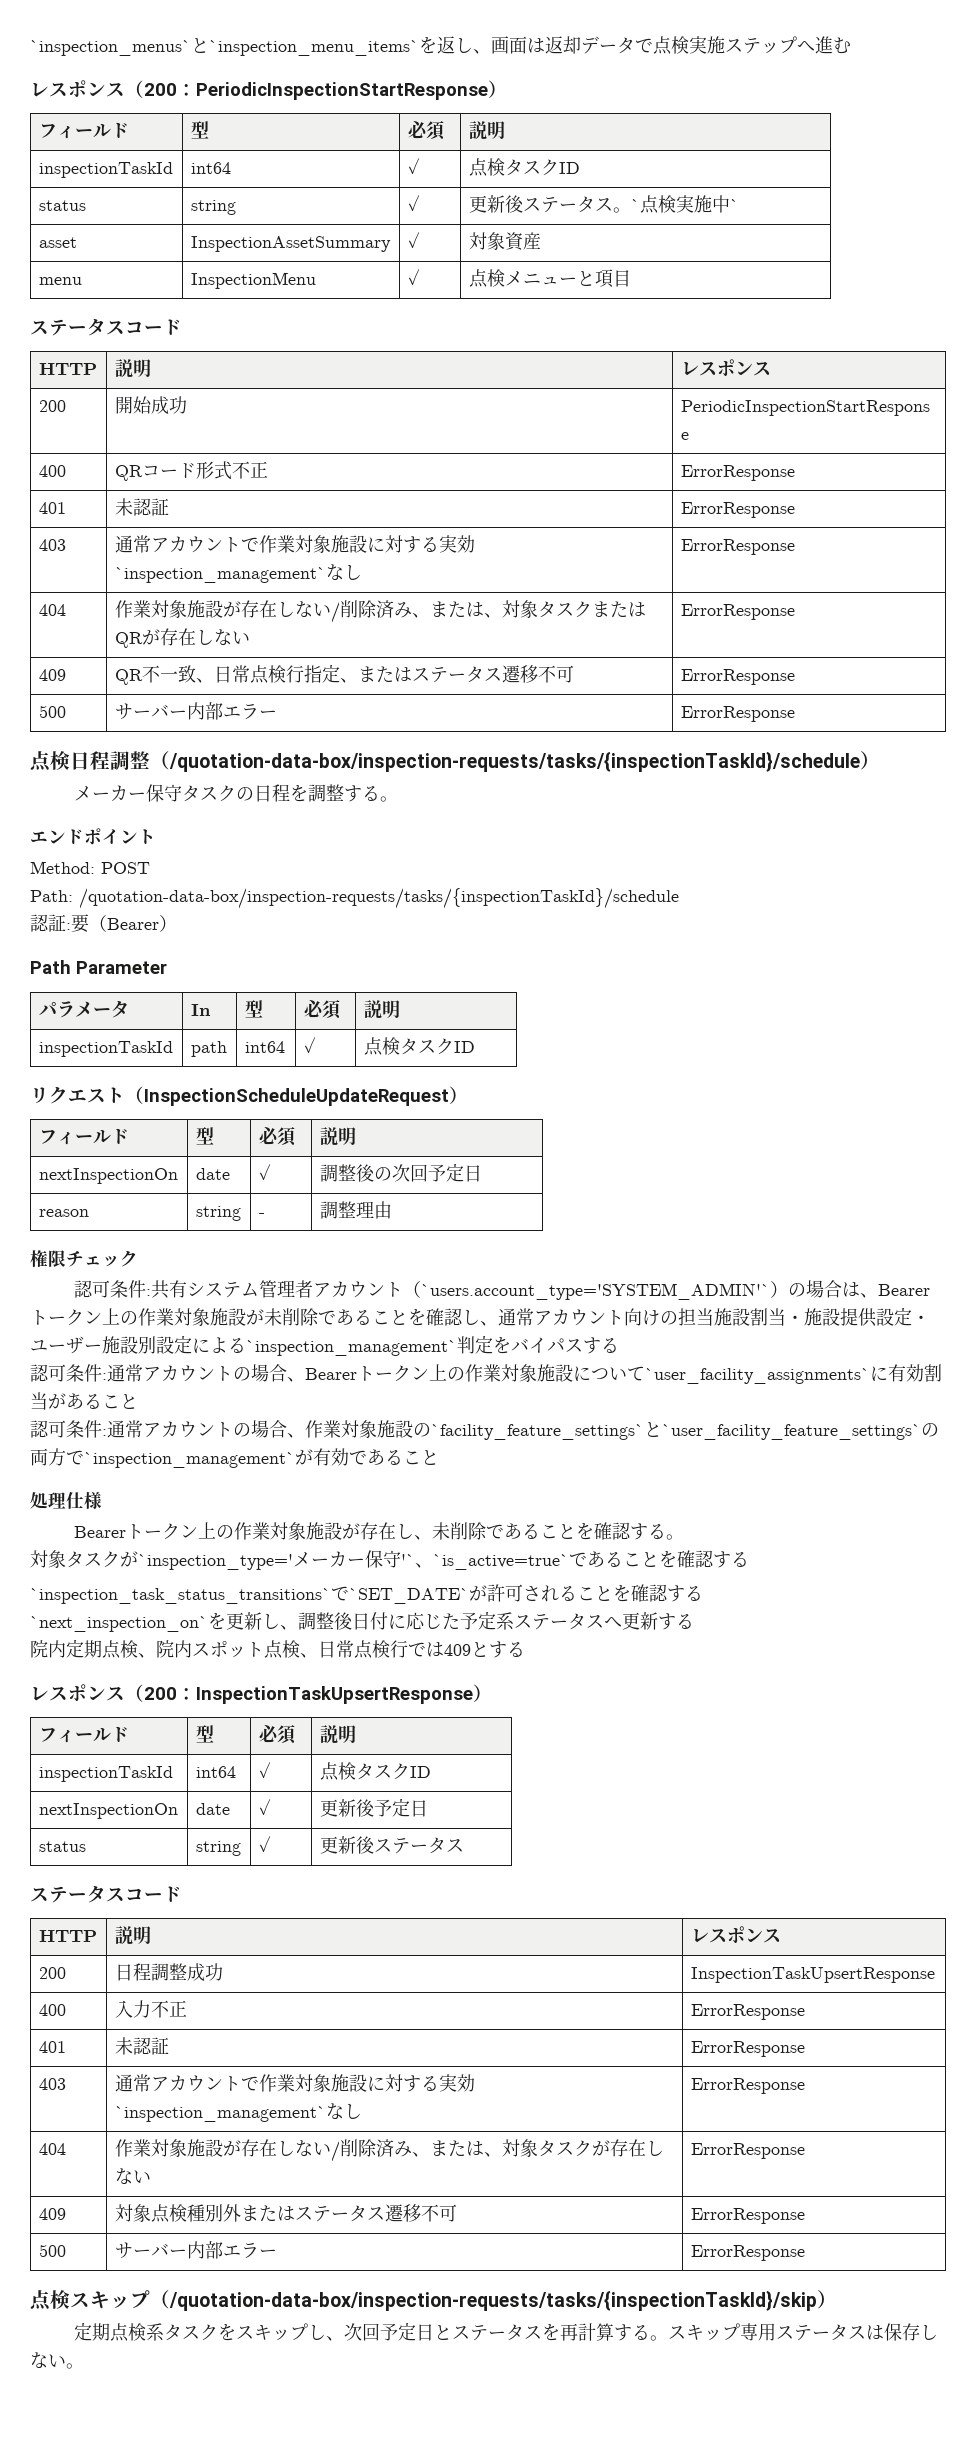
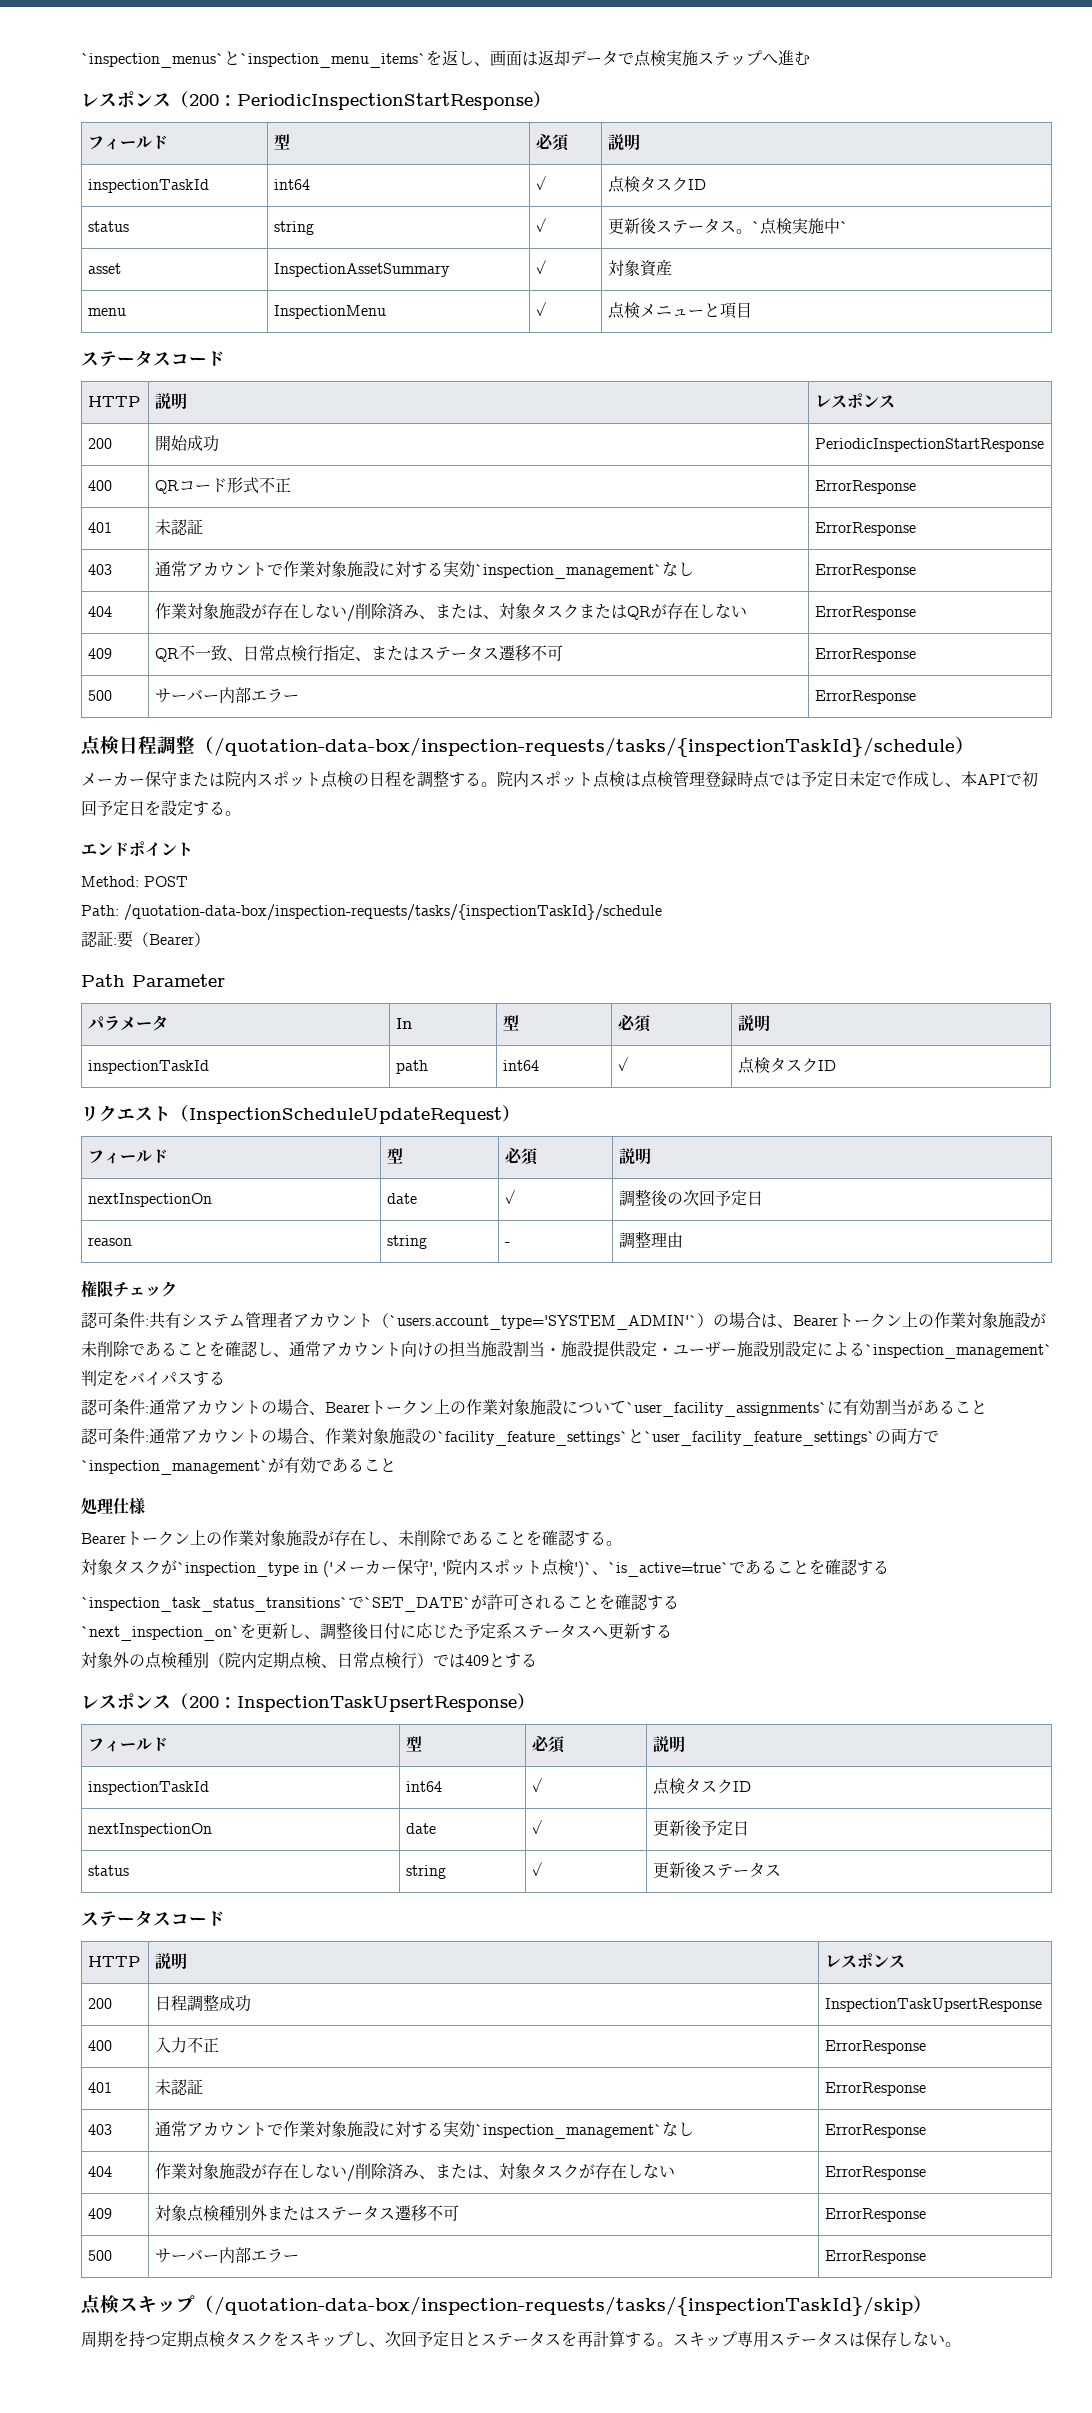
- メーカー保守タスクの日程を調整する。
+ メーカー保守または院内スポット点検の日程を調整する。院内スポット点検は点検管理登録時点では予定日未定で作成し、本APIで初回予定日を設定する。
- 対象タスクが`inspection_type='メーカー保守'`、`is_active=true`であることを確認する
+ 対象タスクが`inspection_type in ('メーカー保守', '院内スポット点検')`、`is_active=true`であることを確認する
- 院内定期点検、院内スポット点検、日常点検行では409とする
+ 対象外の点検種別（院内定期点検、日常点検行）では409とする
- 定期点検系タスクをスキップし、次回予定日とステータスを再計算する。
+ 周期を持つ定期点検タスクをスキップし、次回予定日とステータスを再計算する。

